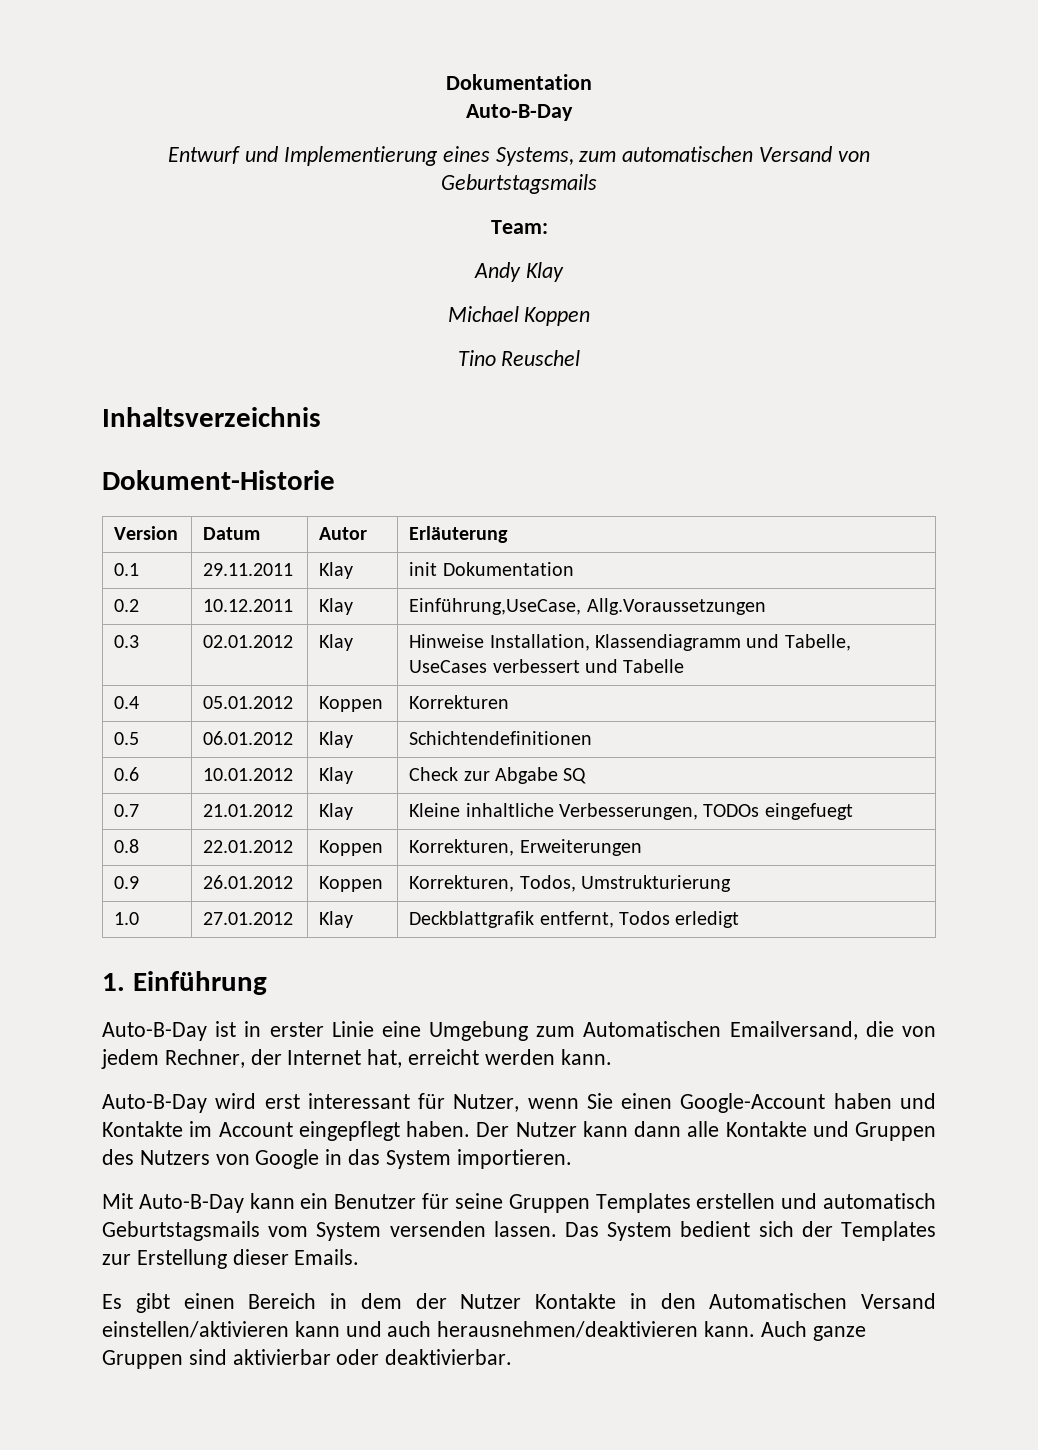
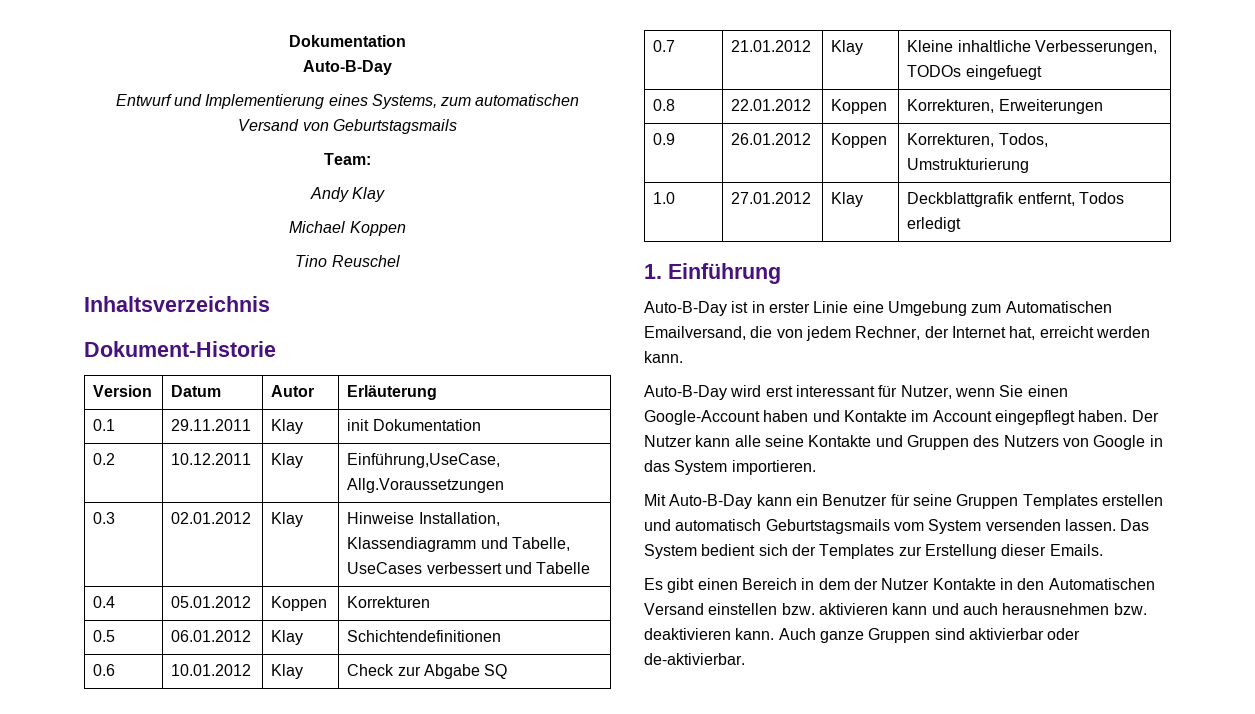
- Der Nutzer kann dann alle Kontakte und Gruppen des Nutzers von Google in das System importieren.
+ Der Nutzer kann alle seine Kontakte und Gruppen des Nutzers von Google in das System importieren.
- Es gibt einen Bereich in dem der Nutzer Kontakte in den Automatischen Versand einstellen/aktivieren kann und auch herausnehmen/deaktivieren kann.
+ Es gibt einen Bereich in dem der Nutzer Kontakte in den Automatischen Versand einstellen bzw. aktivieren kann und auch herausnehmen bzw. deaktivieren kann.
- Auch ganze Gruppen sind aktivierbar oder deaktivierbar.
+ Auch ganze Gruppen sind aktivierbar oder de-aktivierbar.

